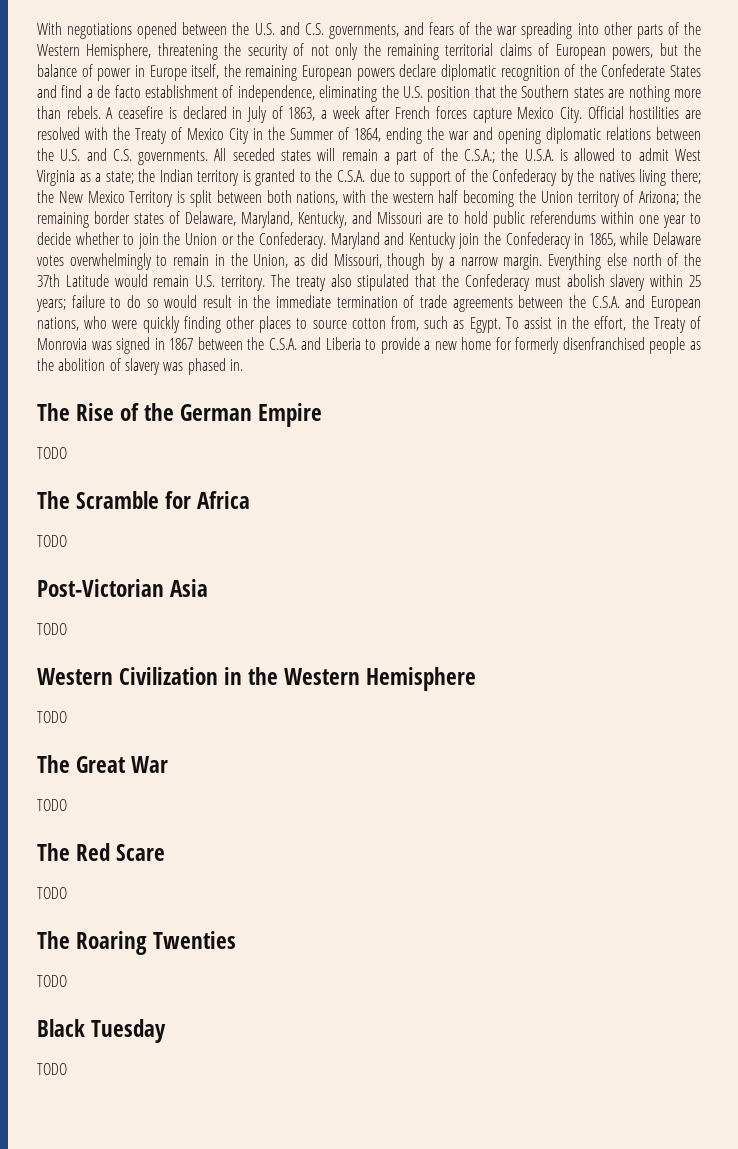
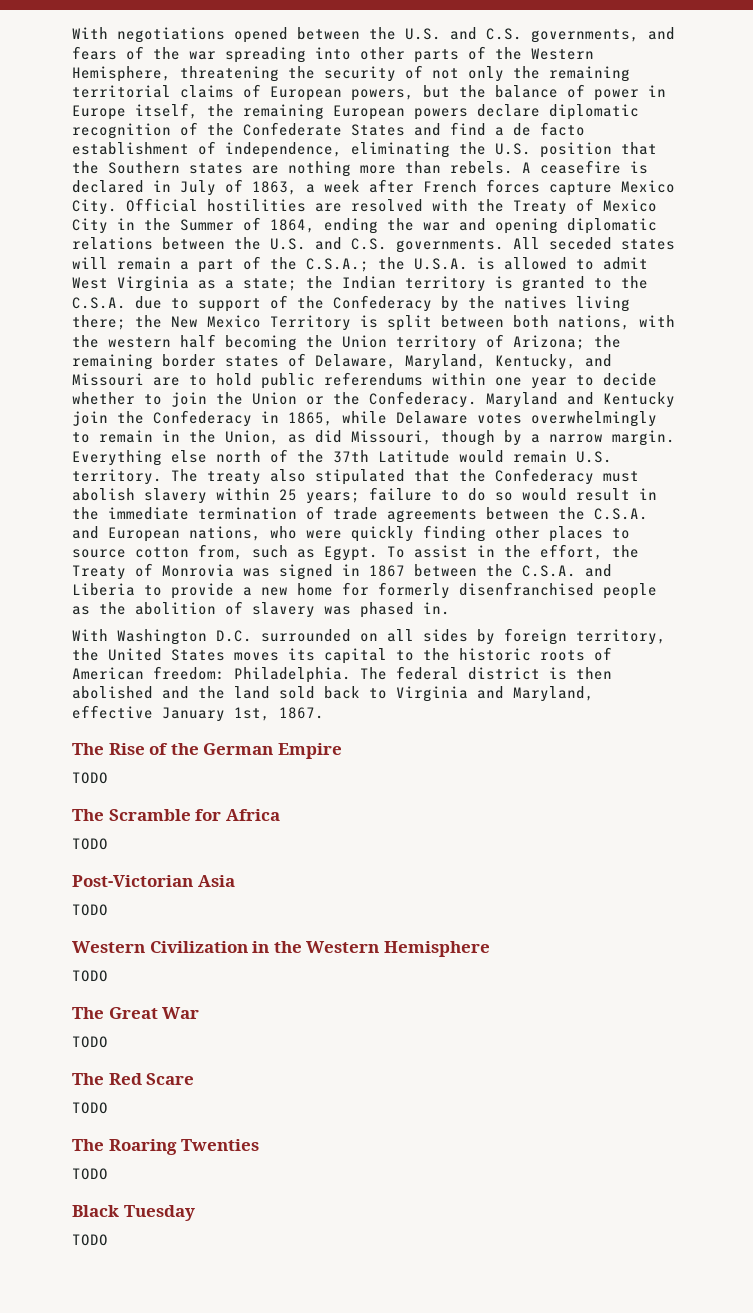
+ With Washington D.C. surrounded on all sides by foreign territory, the United States moves its capital to the historic roots of American freedom: Philadelphia. The federal district is then abolished and the land sold back to Virginia and Maryland, effective January 1st, 1867.

